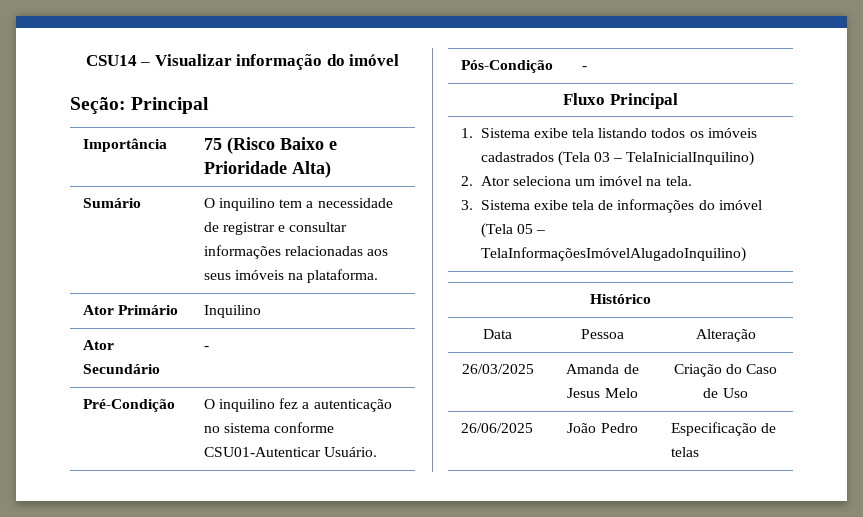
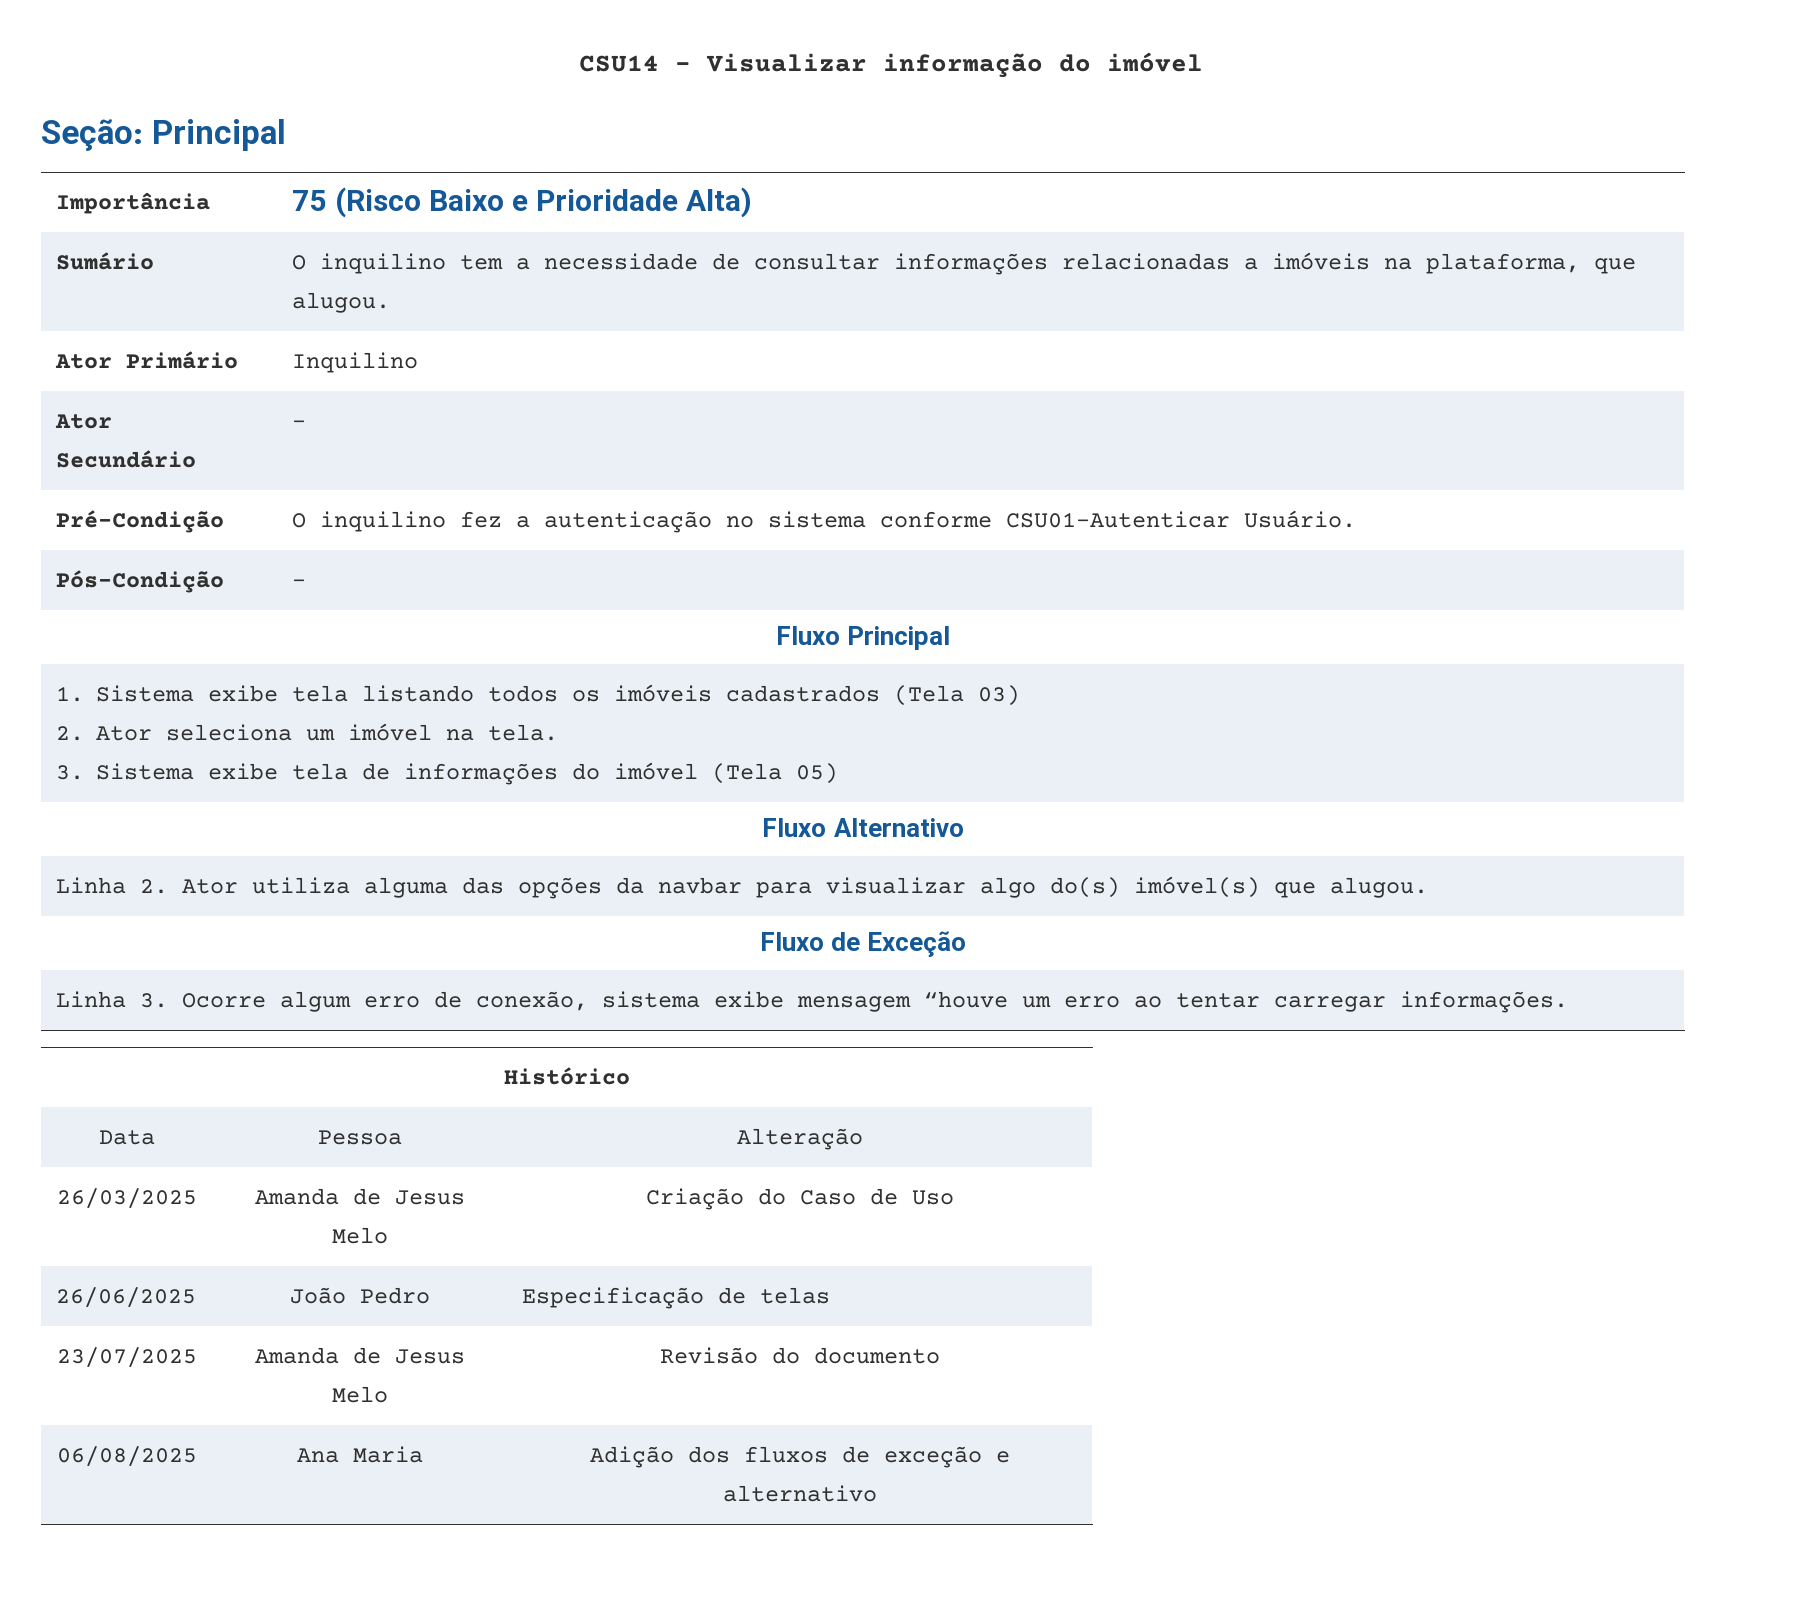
- Sumário | O inquilino tem a necessidade de registrar e consultar informações relacionadas aos seus imóveis na plataforma.
+ Sumário | O inquilino tem a necessidade de consultar informações relacionadas a imóveis na plataforma, que alugou.
- 1. Sistema exibe tela listando todos os imóveis cadastrados (Tela 03 – TelaInicialInquilino)
+ 1. Sistema exibe tela listando todos os imóveis cadastrados (Tela 03)
  2. Ator seleciona um imóvel na tela.
- 3. Sistema exibe tela de informações do imóvel (Tela 05 – TelaInformaçõesImóvelAlugadoInquilino)
+ 3. Sistema exibe tela de informações do imóvel (Tela 05)
+ Fluxo Alternativo
+ Linha 2. Ator utiliza alguma das opções da navbar para visualizar algo do(s) imóvel(s) que alugou.
+ Fluxo de Exceção
+ Linha 3. Ocorre algum erro de conexão, sistema exibe mensagem “houve um erro ao tentar carregar informações.
+ 23/07/2025 | Amanda de Jesus Melo | Revisão do documento
+ 06/08/2025 | Ana Maria | Adição dos fluxos de exceção e alternativo

